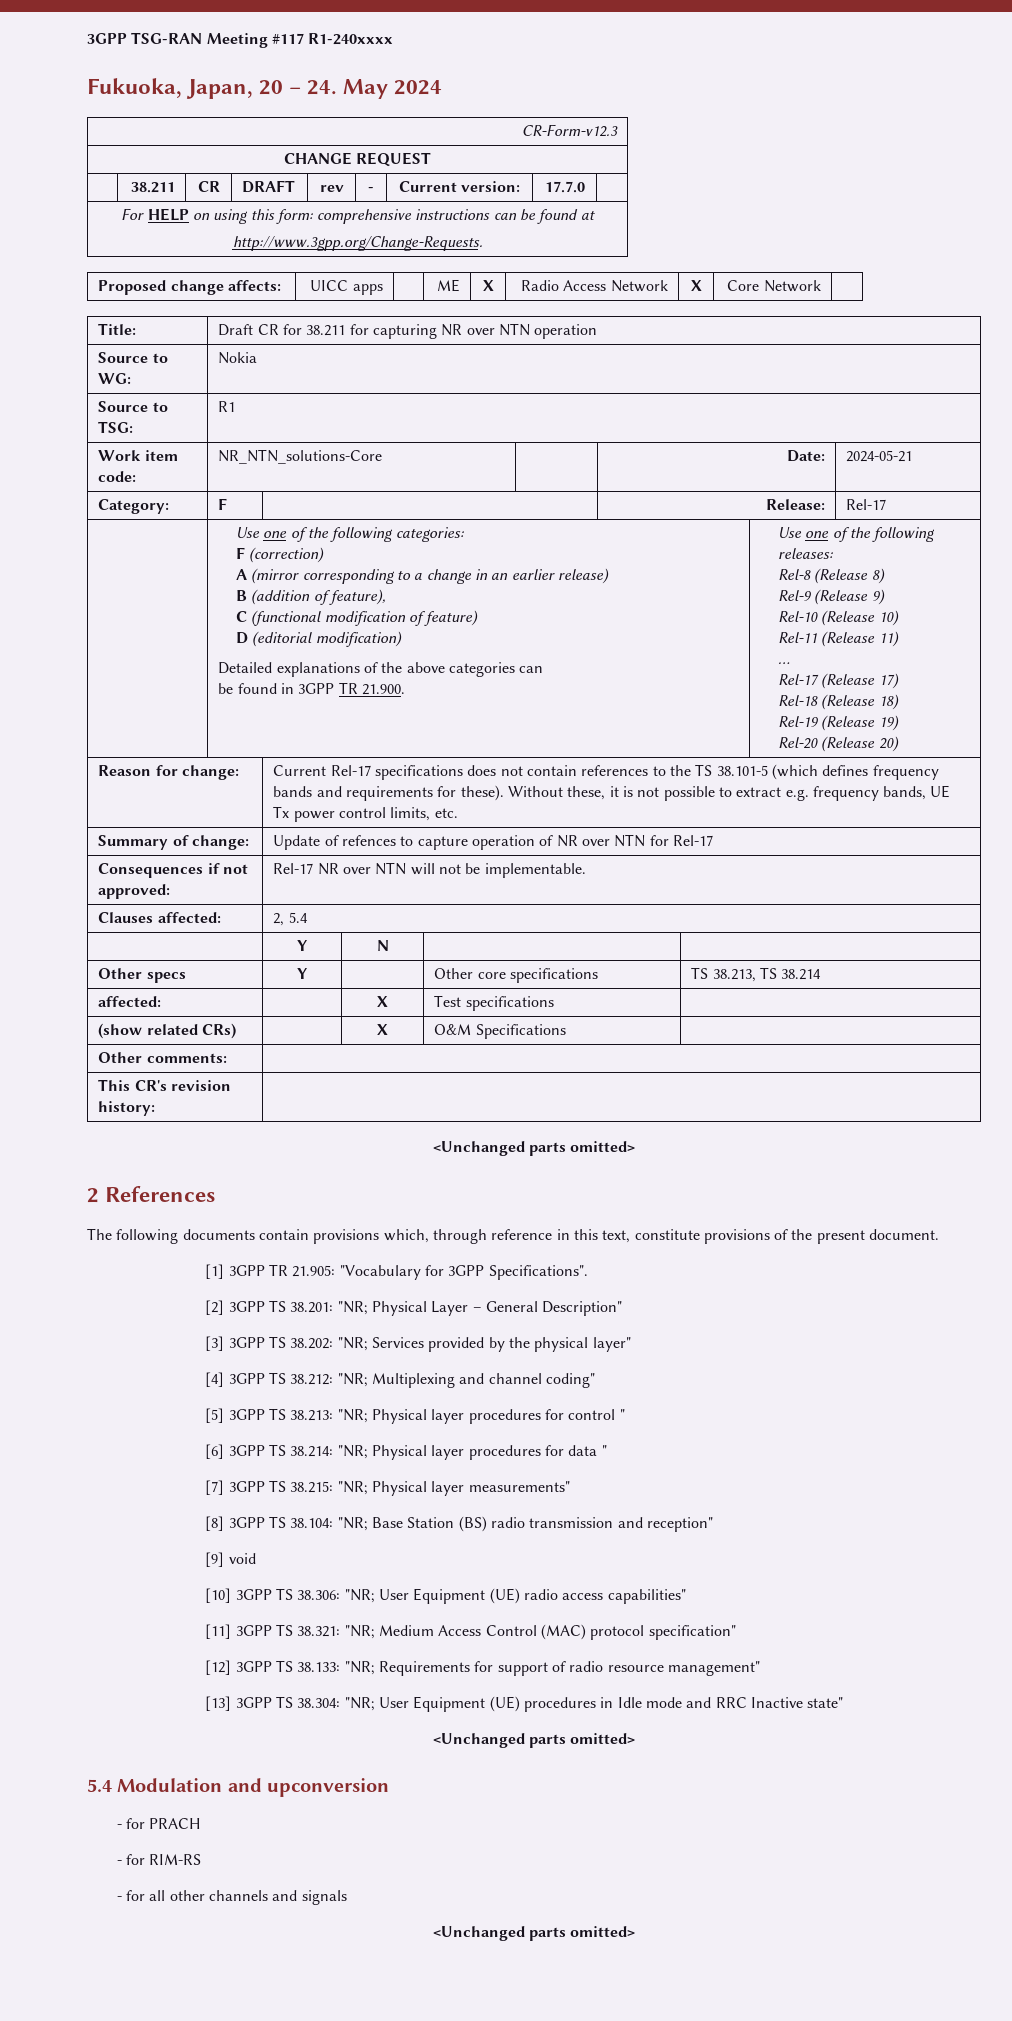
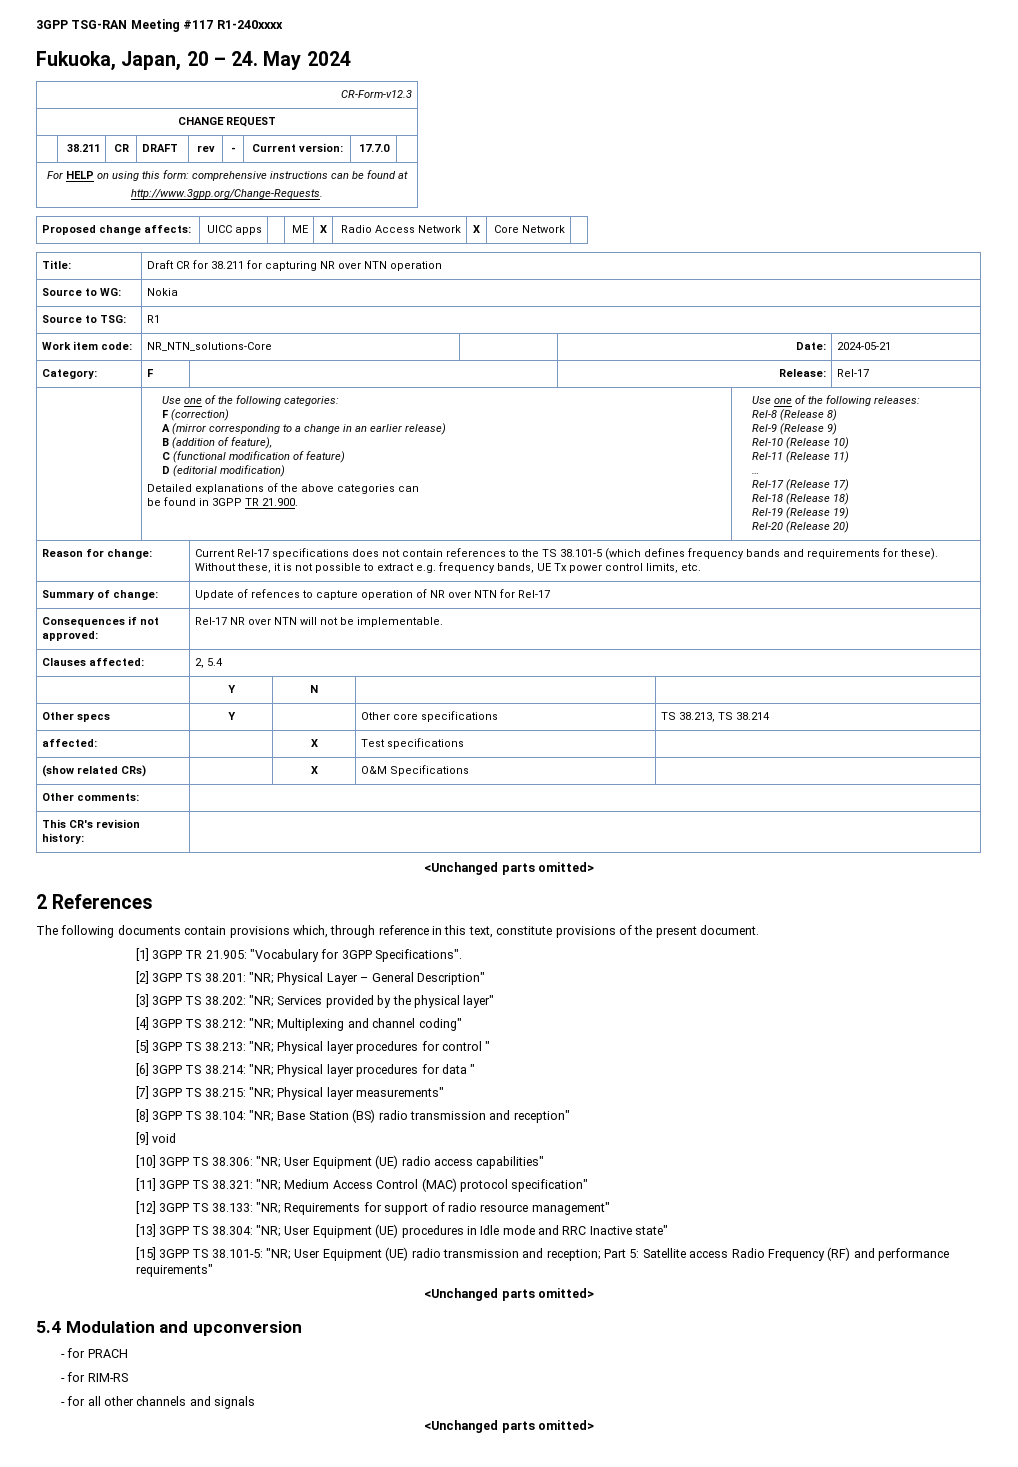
+ [15] 3GPP TS 38.101-5: "NR; User Equipment (UE) radio transmission and reception; Part 5: Satellite access Radio Frequency (RF) and performance requirements"

